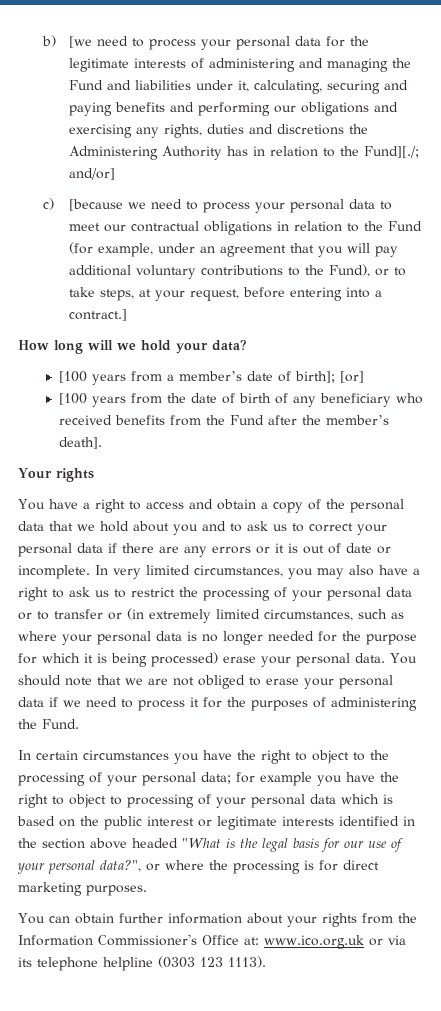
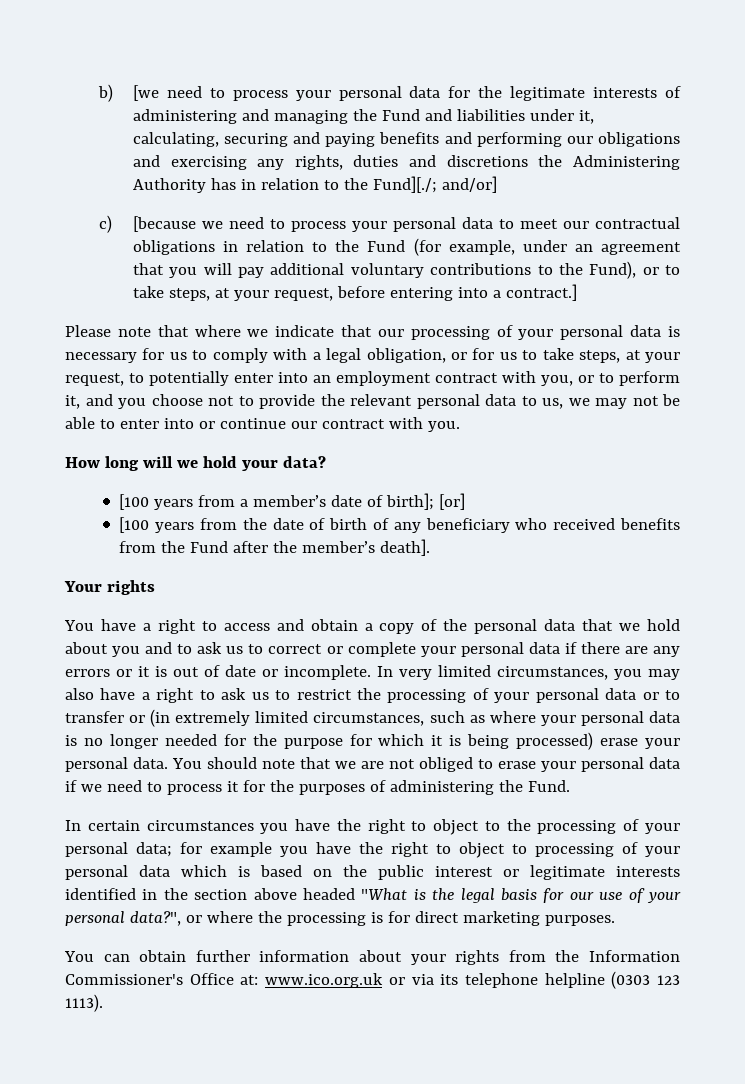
+ Please note that where we indicate that our processing of your personal data is necessary for us to comply with a legal obligation, or for us to take steps, at your request, to potentially enter into an employment contract with you, or to perform it, and you choose not to provide the relevant personal data to us, we may not be able to enter into or continue our contract with you.
- You have a right to access and obtain a copy of the personal data that we hold about you and to ask us to correct your personal data if there are any errors or it is out of date or incomplete.
+ You have a right to access and obtain a copy of the personal data that we hold about you and to ask us to correct or complete your personal data if there are any errors or it is out of date or incomplete.

